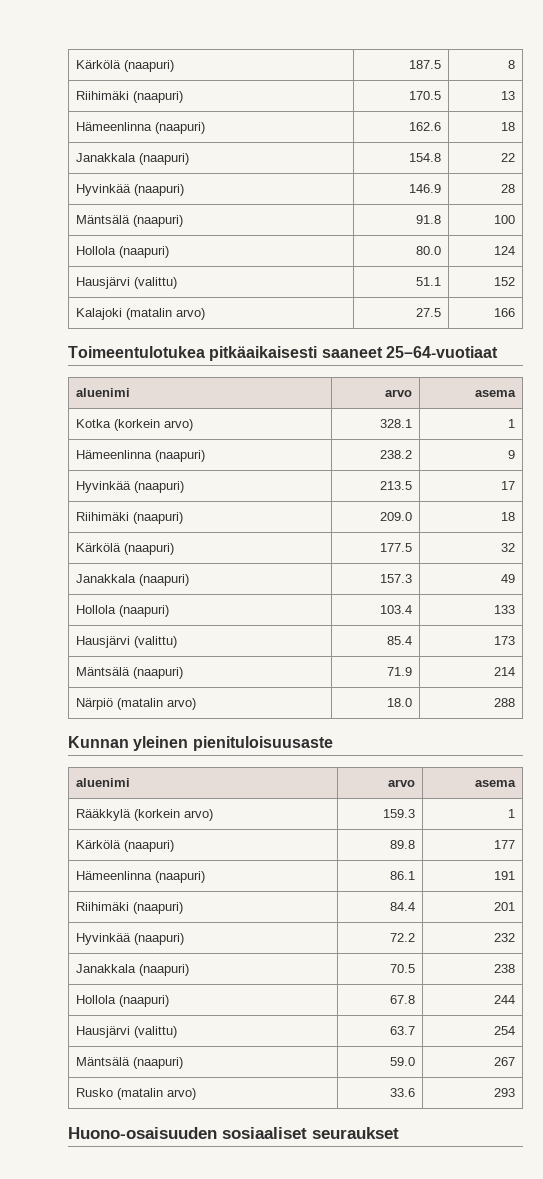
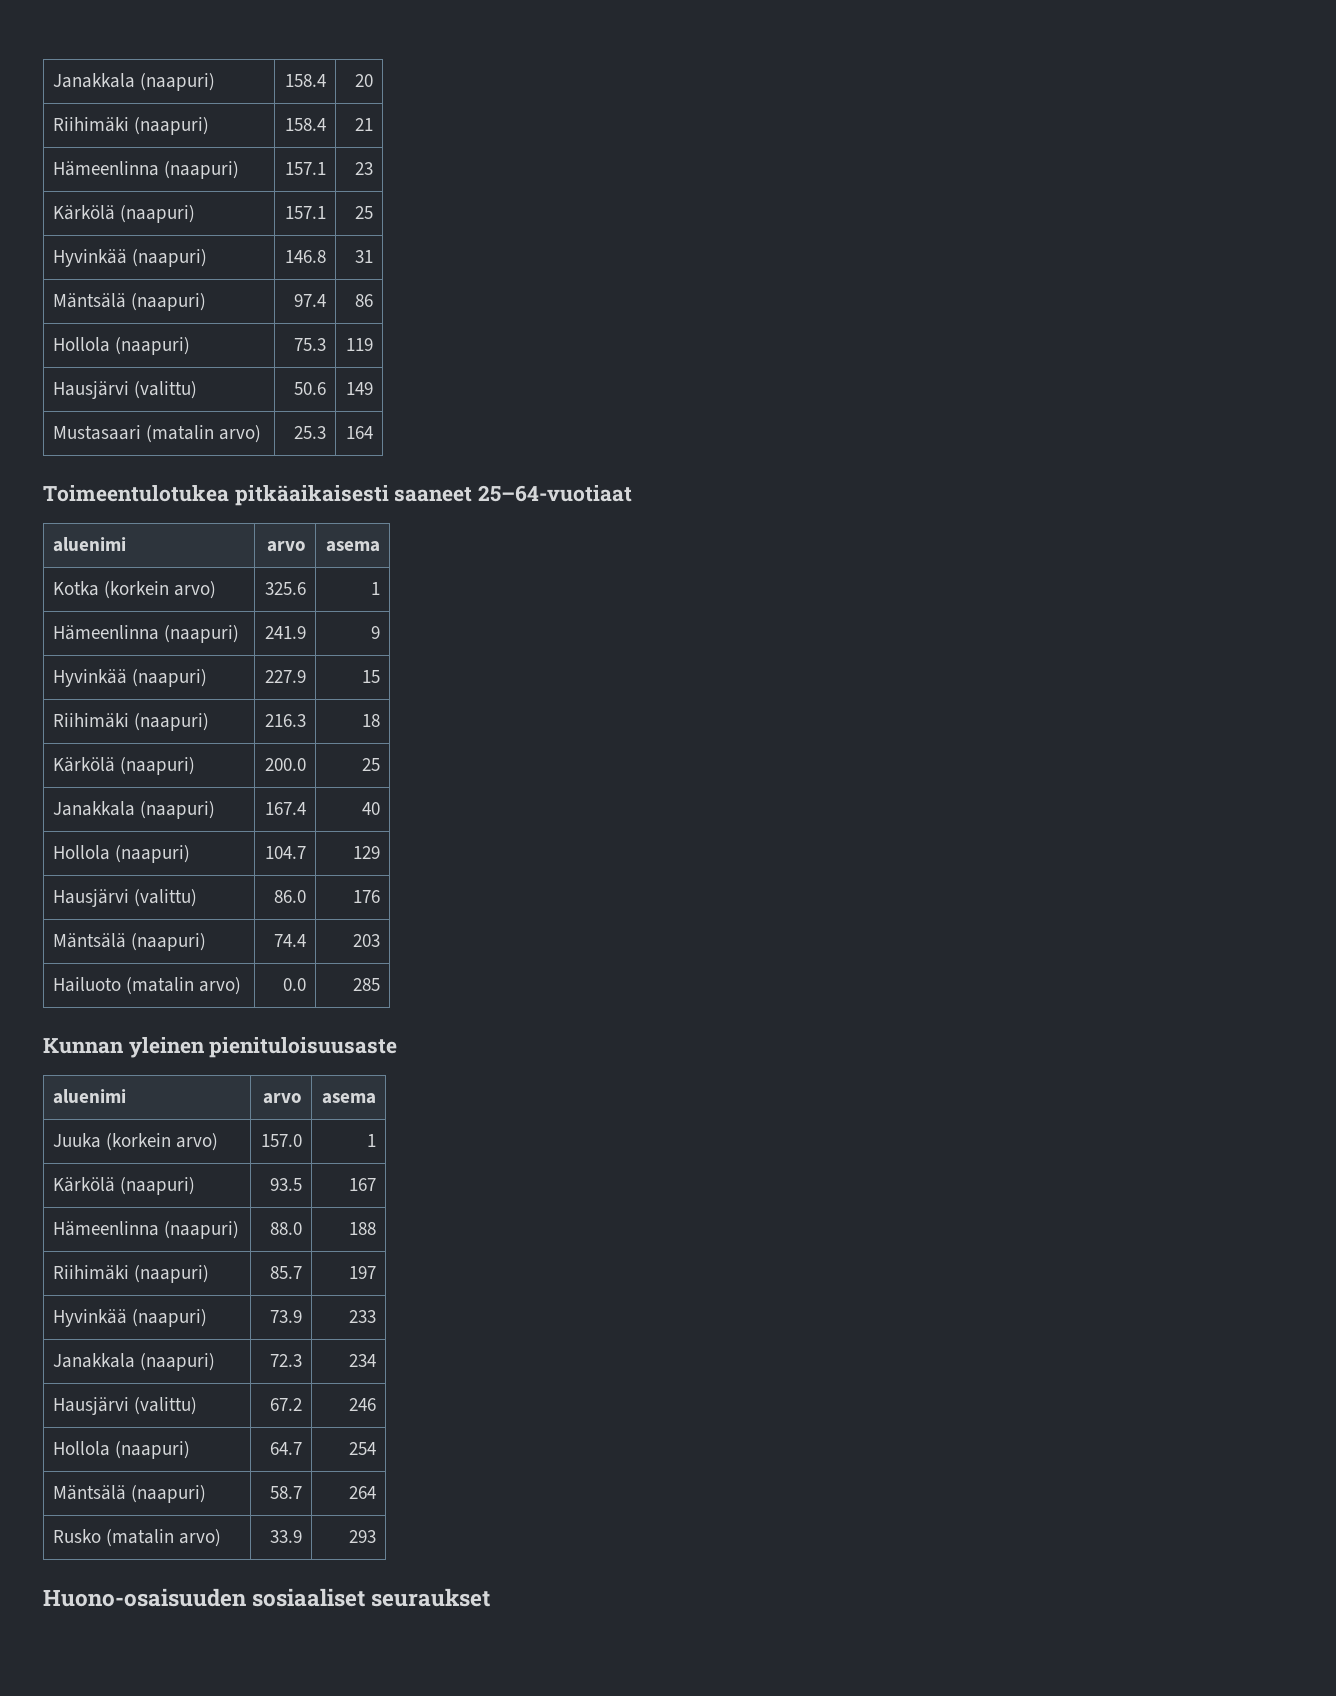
- Kärkölä (naapuri) | 187.5 | 8
- Riihimäki (naapuri) | 170.5 | 13
- Hämeenlinna (naapuri) | 162.6 | 18
- Janakkala (naapuri) | 154.8 | 22
- Hyvinkää (naapuri) | 146.9 | 28
- Mäntsälä (naapuri) | 91.8 | 100
- Hollola (naapuri) | 80.0 | 124
- Hausjärvi (valittu) | 51.1 | 152
- Kalajoki (matalin arvo) | 27.5 | 166
+ Janakkala (naapuri) | 158.4 | 20
+ Riihimäki (naapuri) | 158.4 | 21
+ Hämeenlinna (naapuri) | 157.1 | 23
+ Kärkölä (naapuri) | 157.1 | 25
+ Hyvinkää (naapuri) | 146.8 | 31
+ Mäntsälä (naapuri) | 97.4 | 86
+ Hollola (naapuri) | 75.3 | 119
+ Hausjärvi (valittu) | 50.6 | 149
+ Mustasaari (matalin arvo) | 25.3 | 164
- Kotka (korkein arvo) | 328.1 | 1
+ Kotka (korkein arvo) | 325.6 | 1
- Hämeenlinna (naapuri) | 238.2 | 9
+ Hämeenlinna (naapuri) | 241.9 | 9
- Hyvinkää (naapuri) | 213.5 | 17
- Riihimäki (naapuri) | 209.0 | 18
+ Hyvinkää (naapuri) | 227.9 | 15
+ Riihimäki (naapuri) | 216.3 | 18
- Kärkölä (naapuri) | 177.5 | 32
- Janakkala (naapuri) | 157.3 | 49
- Hollola (naapuri) | 103.4 | 133
- Hausjärvi (valittu) | 85.4 | 173
- Mäntsälä (naapuri) | 71.9 | 214
- Närpiö (matalin arvo) | 18.0 | 288
+ Kärkölä (naapuri) | 200.0 | 25
+ Janakkala (naapuri) | 167.4 | 40
+ Hollola (naapuri) | 104.7 | 129
+ Hausjärvi (valittu) | 86.0 | 176
+ Mäntsälä (naapuri) | 74.4 | 203
+ Hailuoto (matalin arvo) | 0.0 | 285
- Rääkkylä (korkein arvo) | 159.3 | 1
+ Juuka (korkein arvo) | 157.0 | 1
- Kärkölä (naapuri) | 89.8 | 177
- Hämeenlinna (naapuri) | 86.1 | 191
- Riihimäki (naapuri) | 84.4 | 201
- Hyvinkää (naapuri) | 72.2 | 232
- Janakkala (naapuri) | 70.5 | 238
- Hollola (naapuri) | 67.8 | 244
- Hausjärvi (valittu) | 63.7 | 254
+ Kärkölä (naapuri) | 93.5 | 167
+ Hämeenlinna (naapuri) | 88.0 | 188
+ Riihimäki (naapuri) | 85.7 | 197
+ Hyvinkää (naapuri) | 73.9 | 233
+ Janakkala (naapuri) | 72.3 | 234
+ Hausjärvi (valittu) | 67.2 | 246
+ Hollola (naapuri) | 64.7 | 254
- Mäntsälä (naapuri) | 59.0 | 267
+ Mäntsälä (naapuri) | 58.7 | 264
- Rusko (matalin arvo) | 33.6 | 293
+ Rusko (matalin arvo) | 33.9 | 293

